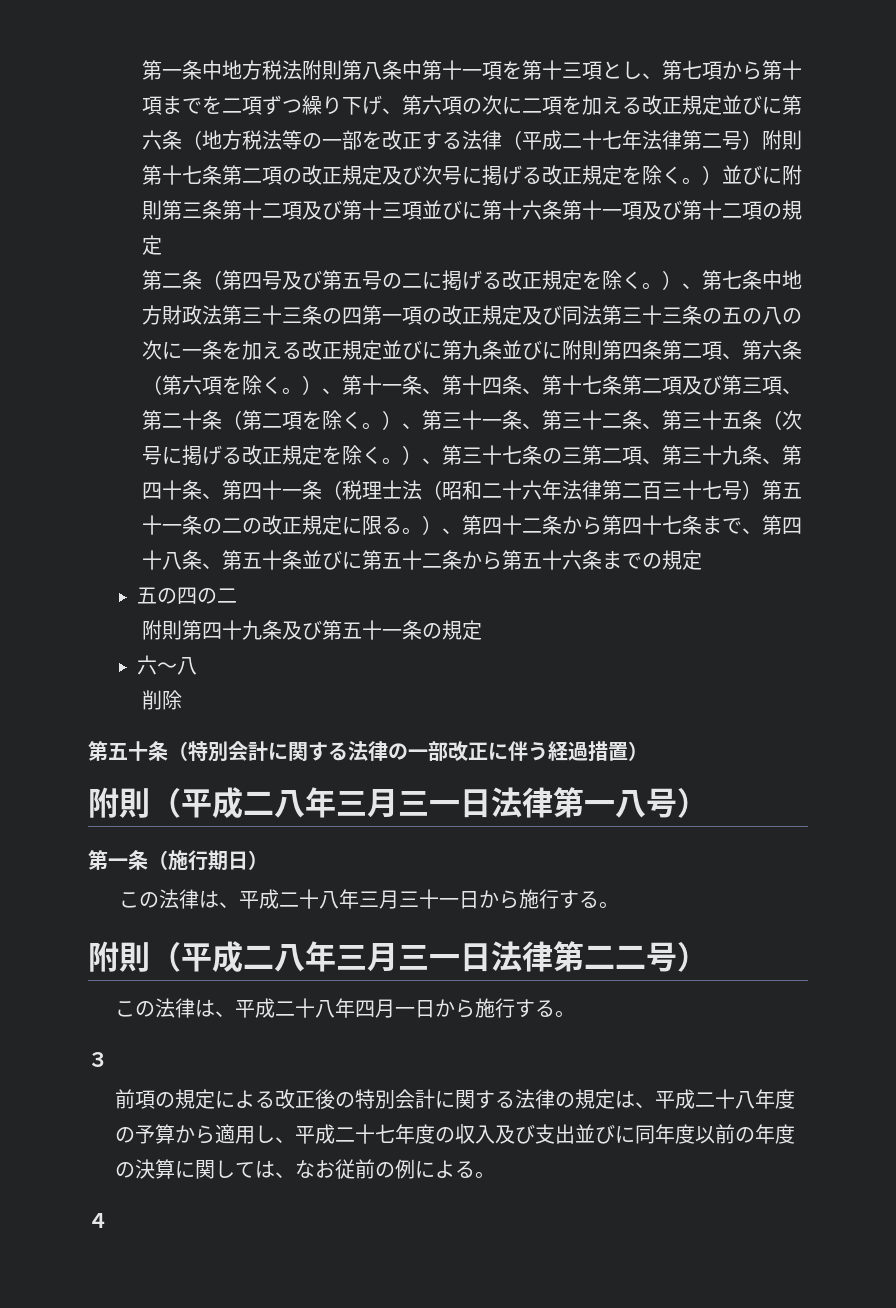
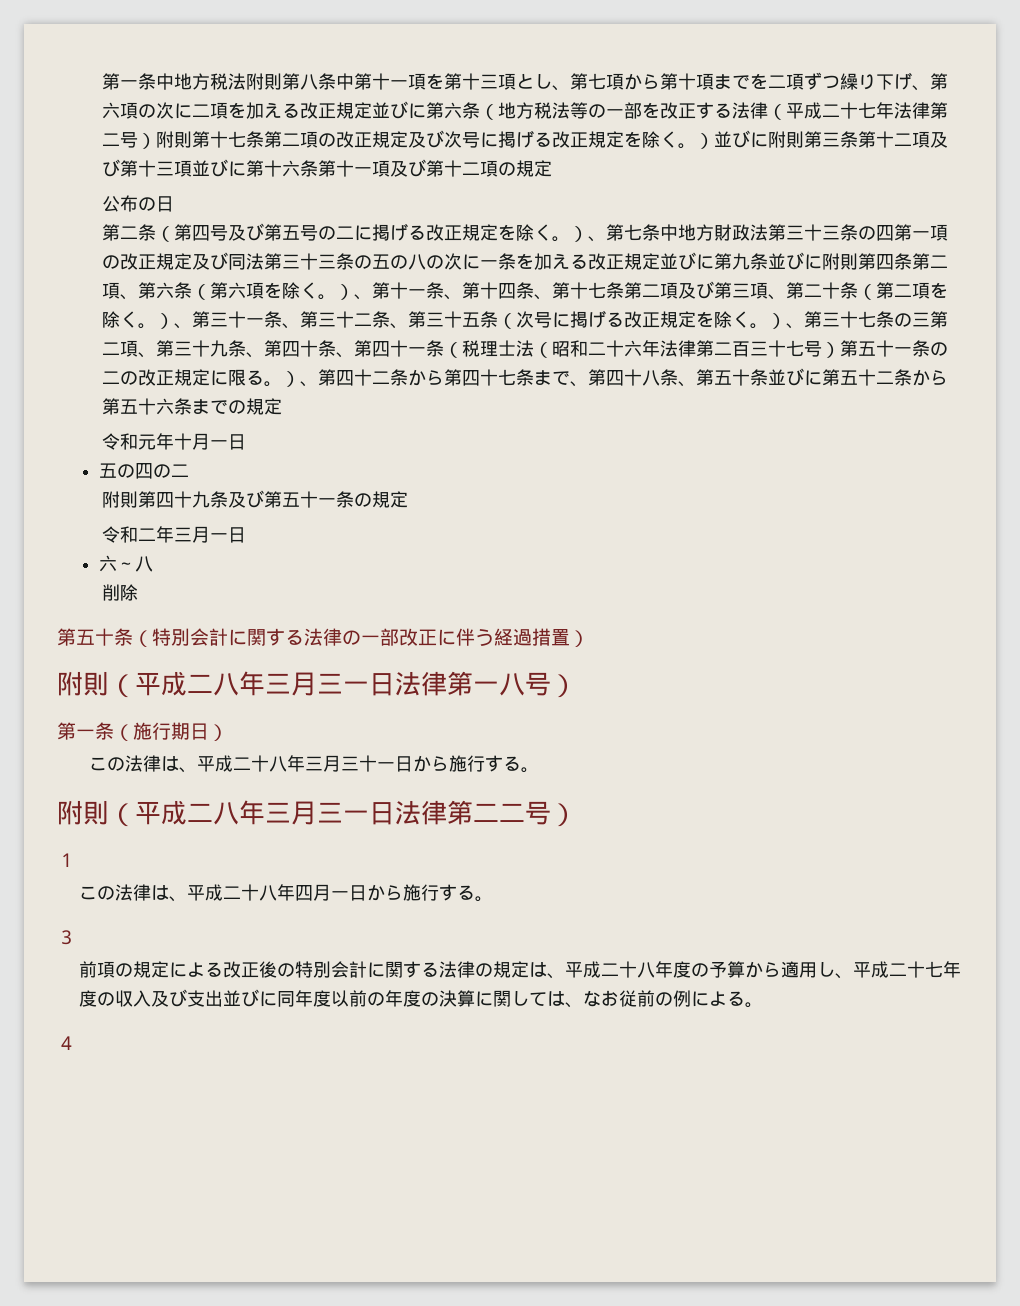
+ 公布の日
+ 令和元年十月一日
+ 令和二年三月一日
+ １

